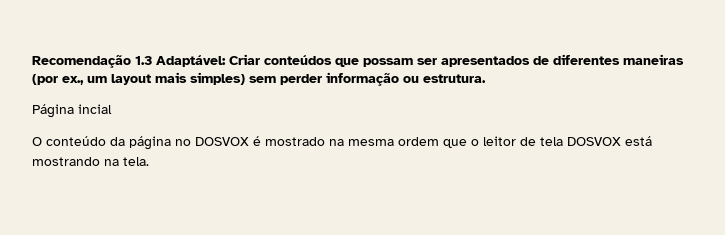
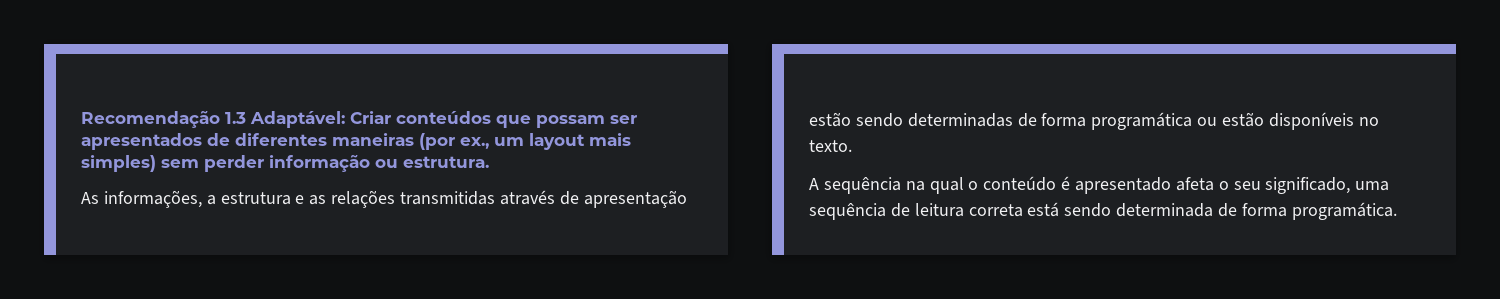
- Página incial
- O conteúdo da página no DOSVOX é mostrado na mesma ordem que o leitor de tela DOSVOX está mostrando na tela.
+ As informações, a estrutura e as relações transmitidas através de apresentação estão sendo determinadas de forma programática ou estão disponíveis no texto.
+ A sequência na qual o conteúdo é apresentado afeta o seu significado, uma sequência de leitura correta está sendo determinada de forma programática.

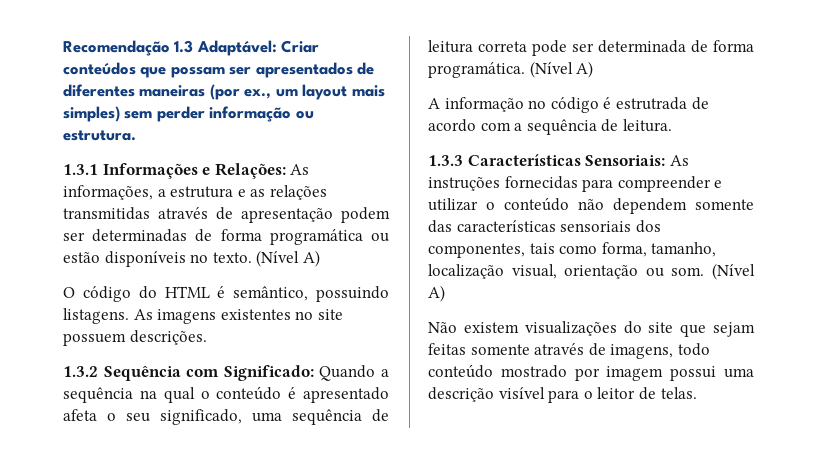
- As informações, a estrutura e as relações transmitidas através de apresentação estão sendo determinadas de forma programática ou estão disponíveis no texto.
- A sequência na qual o conteúdo é apresentado afeta o seu significado, uma sequência de leitura correta está sendo determinada de forma programática.
+ 1.3.1 Informações e Relações: As informações, a estrutura e as relações transmitidas através de apresentação podem ser determinadas de forma programática ou estão disponíveis no texto. (Nível A)
+ O código do HTML é semântico, possuindo listagens. As imagens existentes no site possuem descrições.
+ 1.3.2 Sequência com Significado: Quando a sequência na qual o conteúdo é apresentado afeta o seu significado, uma sequência de leitura correta pode ser determinada de forma programática. (Nível A)
+ A informação no código é estrutrada de acordo com a sequência de leitura.
+ 1.3.3 Características Sensoriais: As instruções fornecidas para compreender e utilizar o conteúdo não dependem somente das características sensoriais dos componentes, tais como forma, tamanho, localização visual, orientação ou som. (Nível A)
+ Não existem visualizações do site que sejam feitas somente através de imagens, todo conteúdo mostrado por imagem possui uma descrição visível para o leitor de telas.

